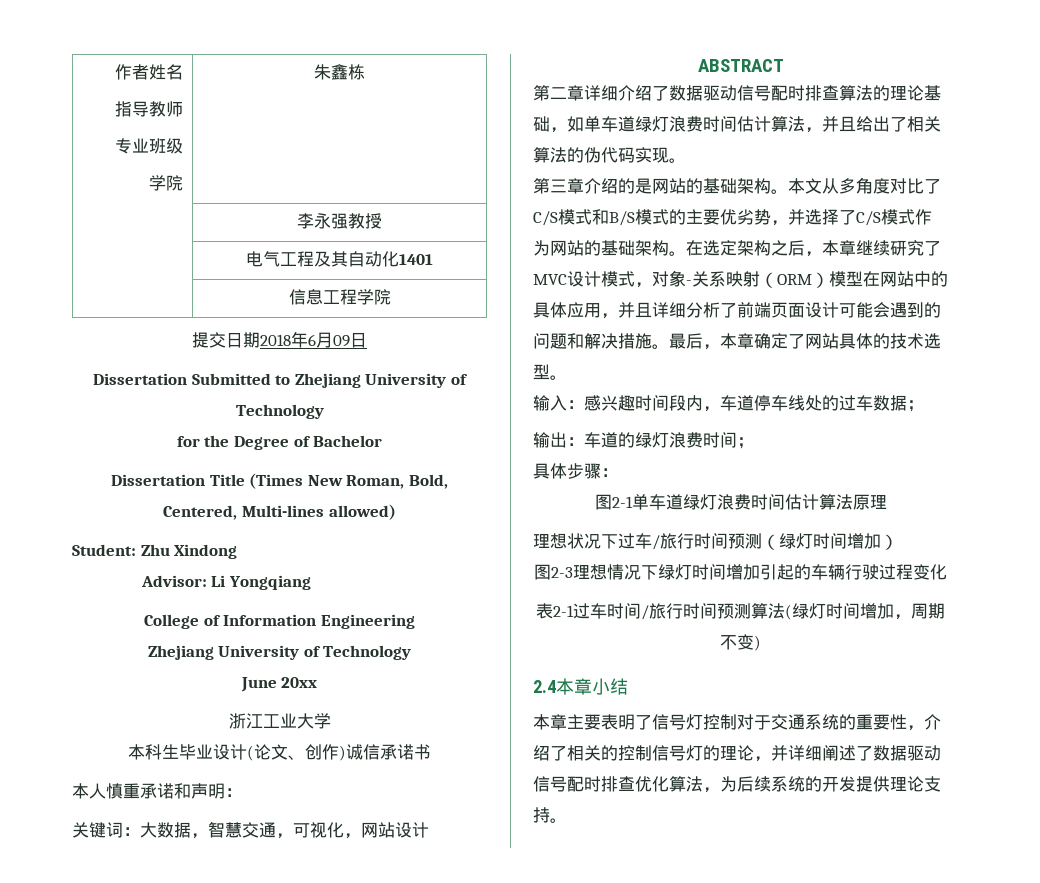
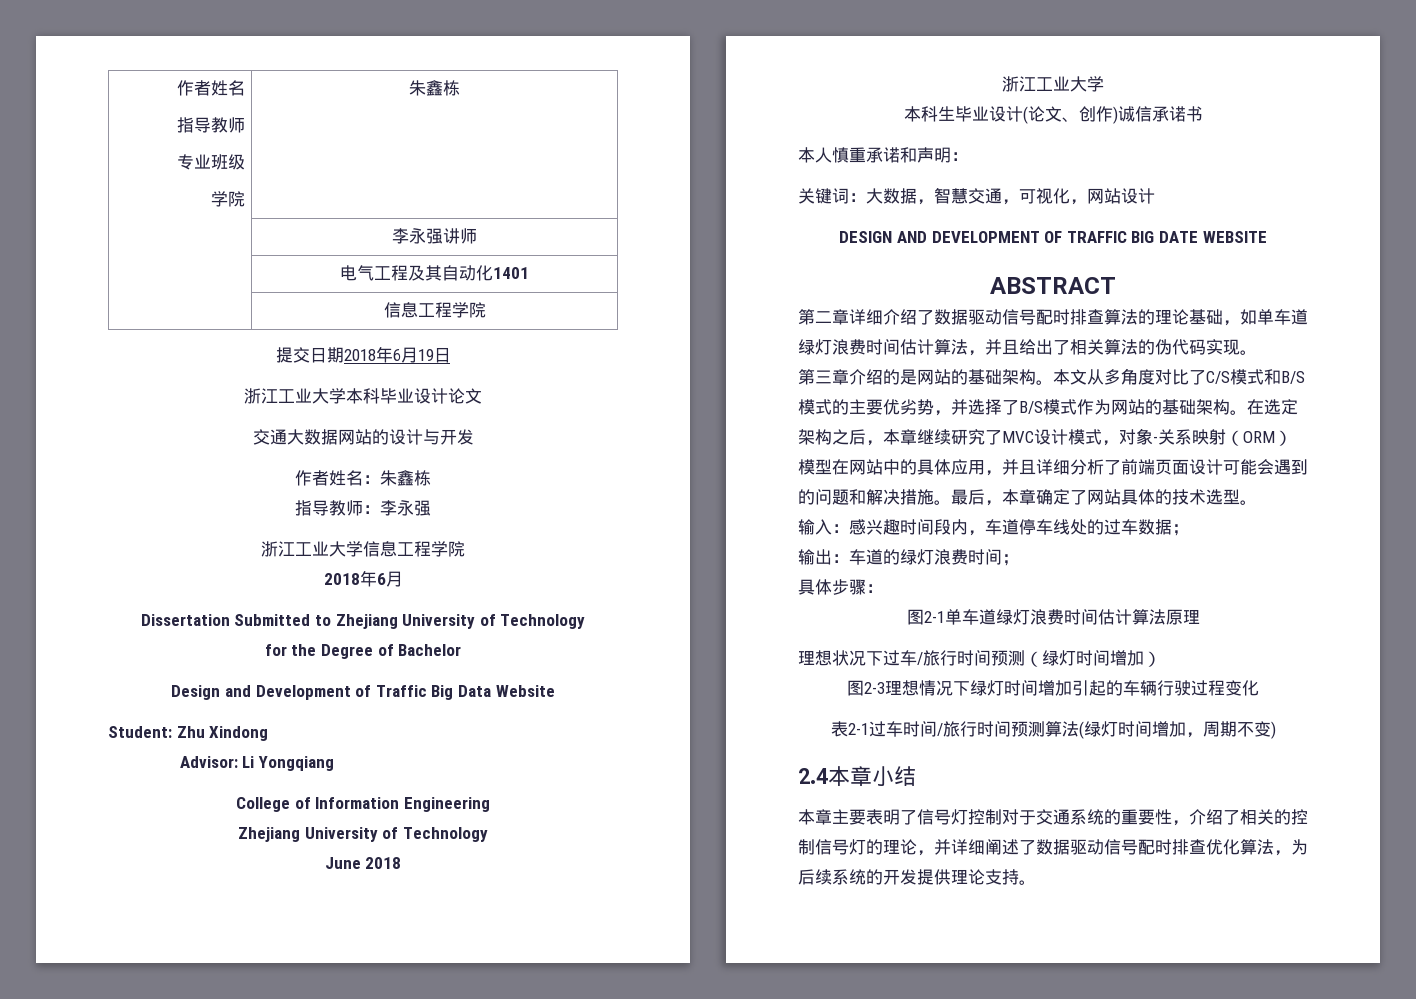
- | 李永强教授
+ | 李永强讲师
- 提交日期2018年6月09日
+ 提交日期2018年6月19日
+ 浙江工业大学本科毕业设计论文
+ 交通大数据网站的设计与开发
+ 作者姓名：朱鑫栋
+ 指导教师：李永强
+ 浙江工业大学信息工程学院
+ 2018年6月
- Dissertation Title (Times New Roman, Bold, Centered, Multi-lines allowed)
+ Design and Development of Traffic Big Data Website
- June 20xx
+ June 2018
+ DESIGN AND DEVELOPMENT OF TRAFFIC BIG DATE WEBSITE
- 本文从多角度对比了C/S模式和B/S模式的主要优劣势，并选择了C/S模式作为网站的基础架构。
+ 本文从多角度对比了C/S模式和B/S模式的主要优劣势，并选择了B/S模式作为网站的基础架构。

